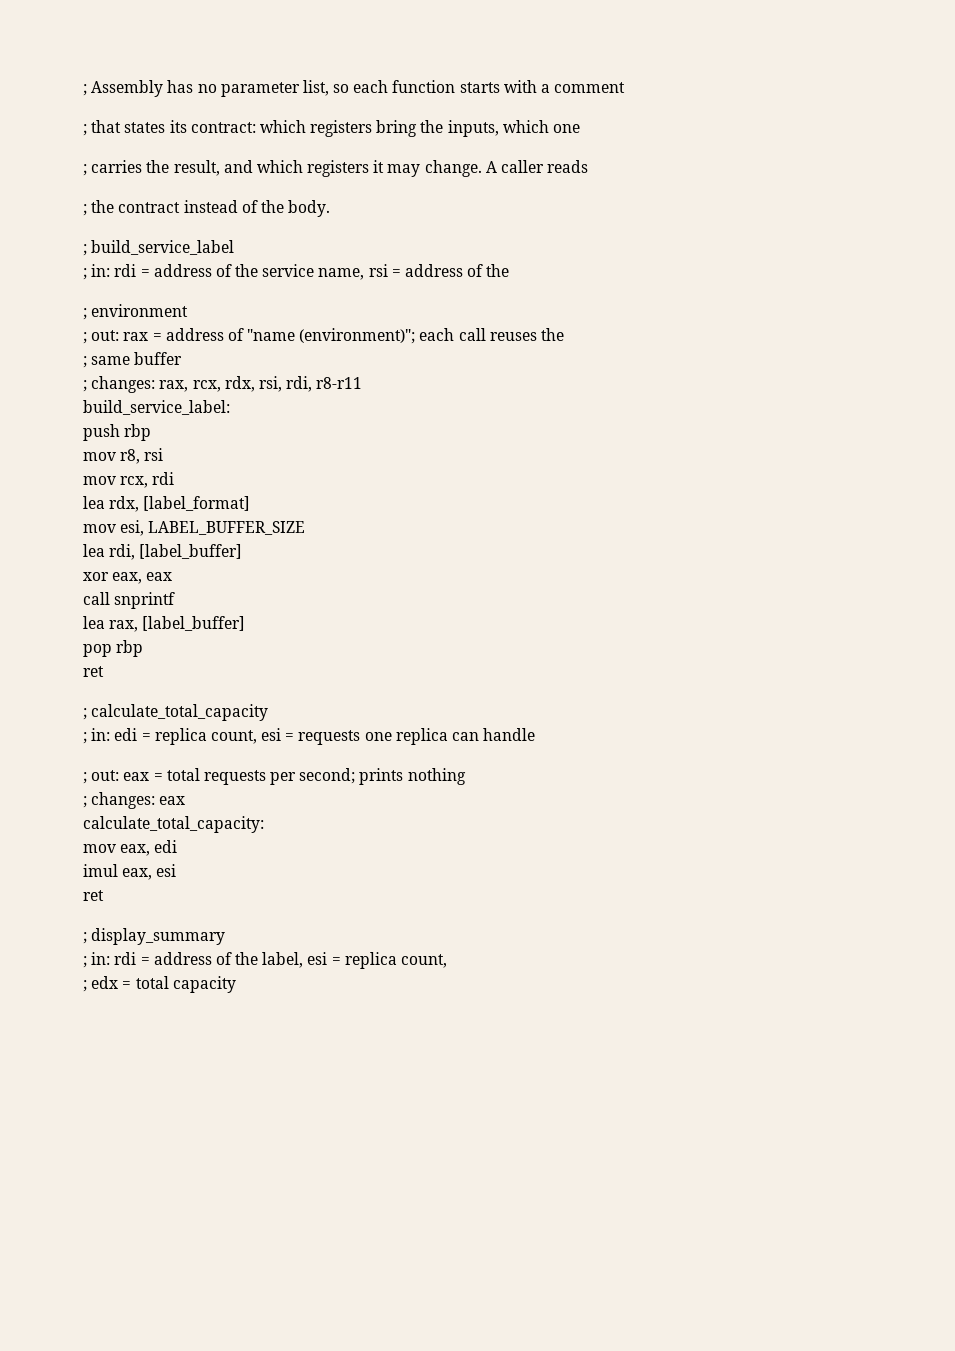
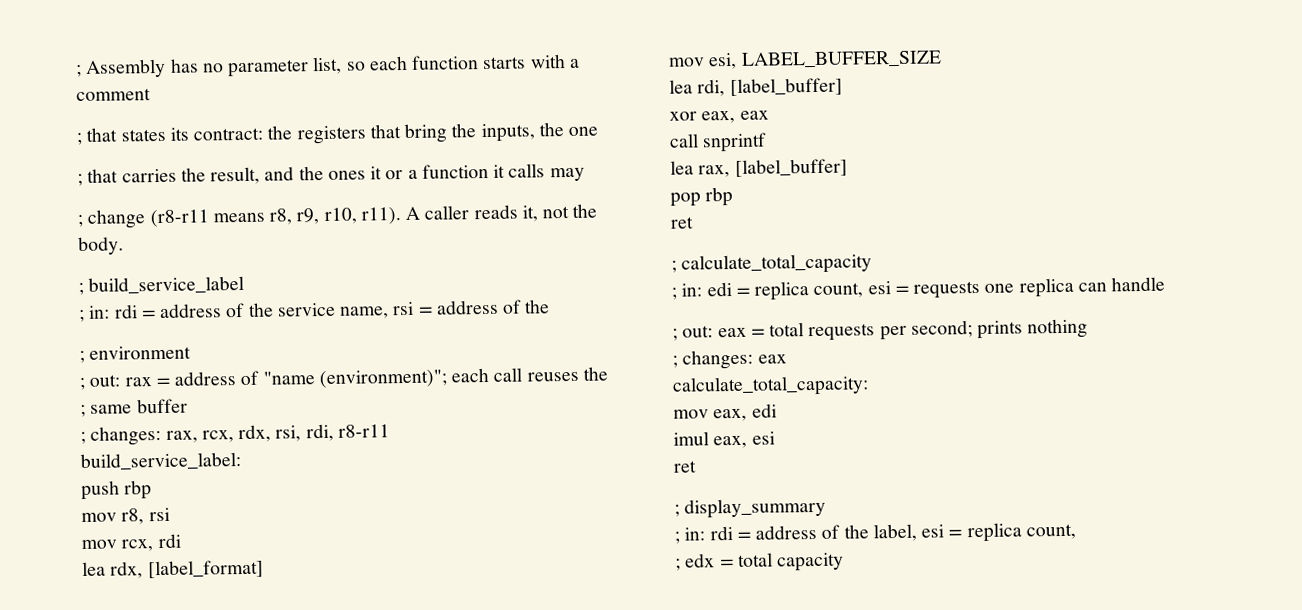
- ; that states its contract: which registers bring the inputs, which one
+ ; that states its contract: the registers that bring the inputs, the one
- ; carries the result, and which registers it may change. A caller reads
- ; the contract instead of the body.
+ ; that carries the result, and the ones it or a function it calls may
+ ; change (r8-r11 means r8, r9, r10, r11). A caller reads it, not the body.

